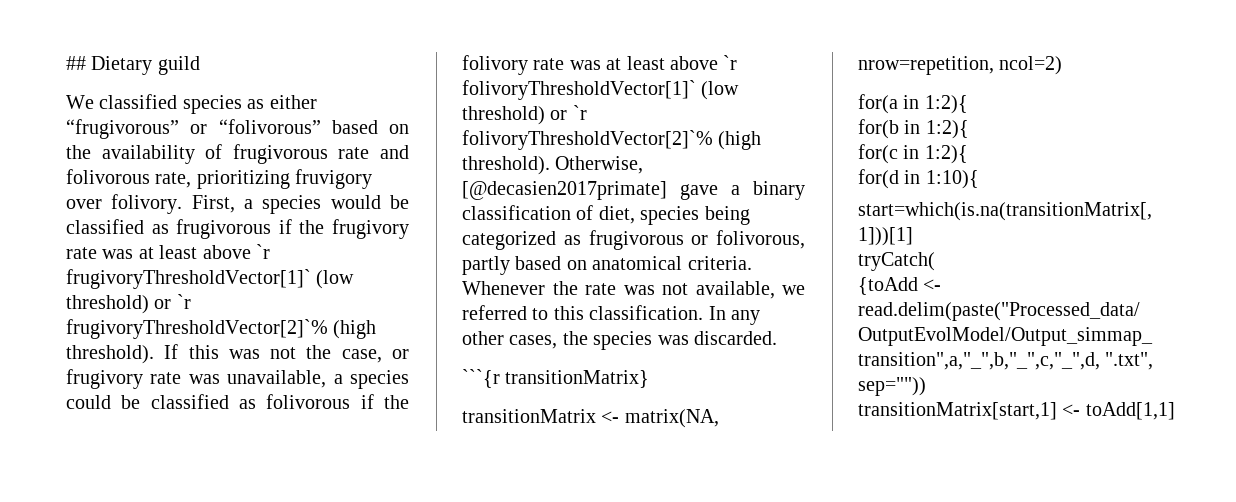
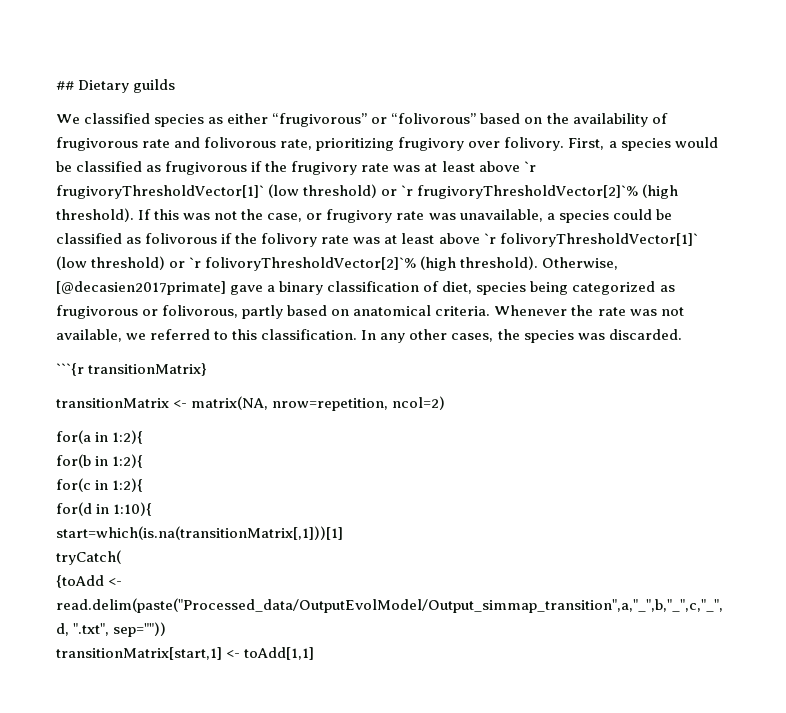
- ## Dietary guild
+ ## Dietary guilds
- We classified species as either “frugivorous” or “folivorous” based on the availability of frugivorous rate and folivorous rate, prioritizing fruvigory over folivory.
+ We classified species as either “frugivorous” or “folivorous” based on the availability of frugivorous rate and folivorous rate, prioritizing frugivory over folivory.

